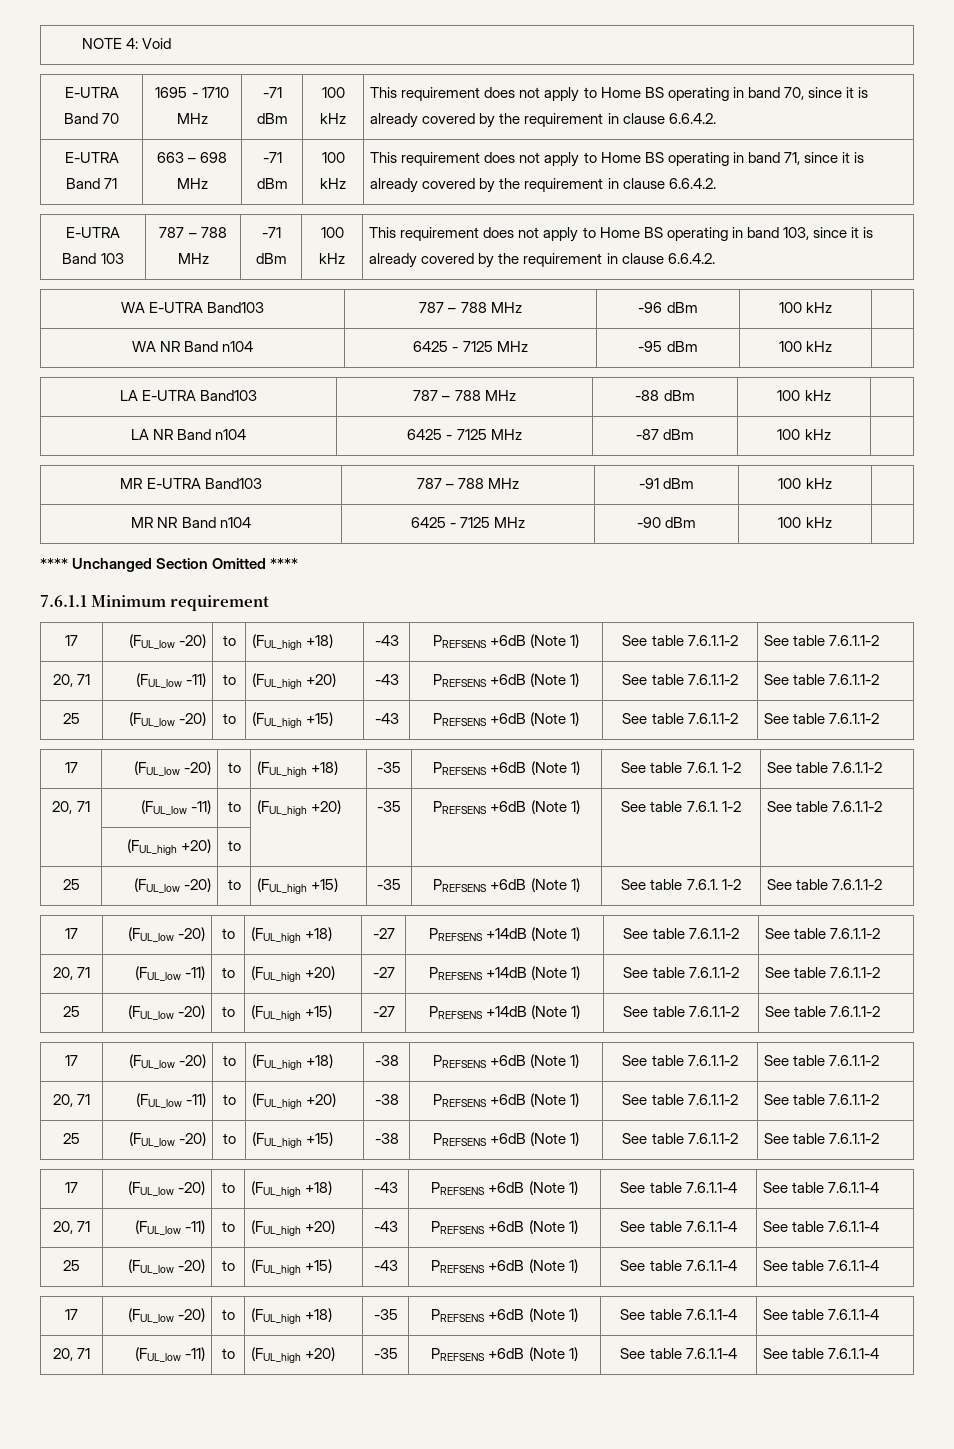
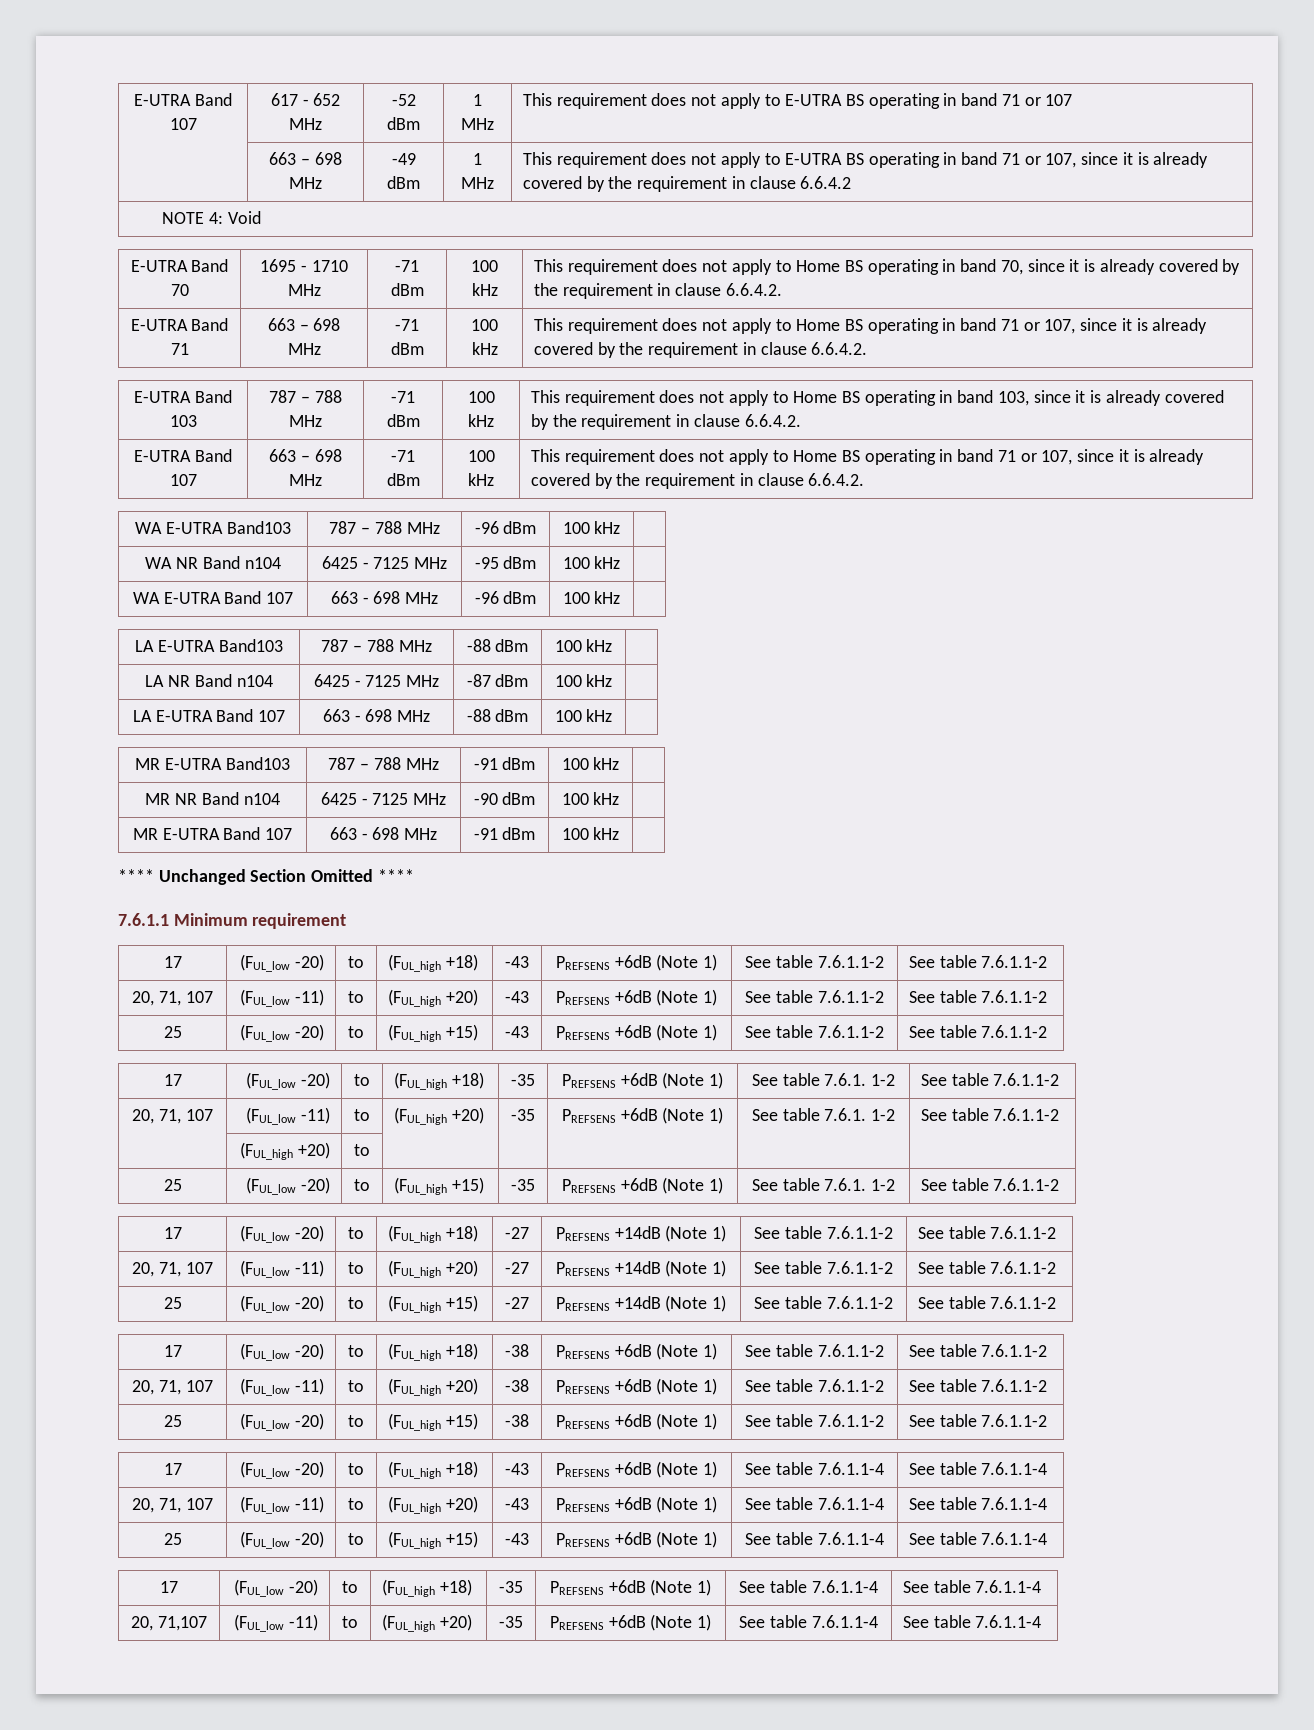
+ E-UTRA Band 107 | 617 - 652 MHz | -52 dBm | 1 MHz | This requirement does not apply to E-UTRA BS operating in band 71 or 107
+ | 663 – 698 MHz | -49 dBm | 1 MHz | This requirement does not apply to E-UTRA BS operating in band 71 or 107, since it is already covered by the requirement in clause 6.6.4.2
- E-UTRA Band 71 | 663 – 698 MHz | -71 dBm | 100 kHz | This requirement does not apply to Home BS operating in band 71, since it is already covered by the requirement in clause 6.6.4.2.
+ E-UTRA Band 71 | 663 – 698 MHz | -71 dBm | 100 kHz | This requirement does not apply to Home BS operating in band 71 or 107, since it is already covered by the requirement in clause 6.6.4.2.
+ E-UTRA Band 107 | 663 – 698 MHz | -71 dBm | 100 kHz | This requirement does not apply to Home BS operating in band 71 or 107, since it is already covered by the requirement in clause 6.6.4.2.
+ WA E-UTRA Band 107 | 663 - 698 MHz | -96 dBm | 100 kHz |
+ LA E-UTRA Band 107 | 663 - 698 MHz | -88 dBm | 100 kHz |
+ MR E-UTRA Band 107 | 663 - 698 MHz | -91 dBm | 100 kHz |
- 20, 71 | (FUL_low -11) | to | (FUL_high +20) | -43 | PREFSENS +6dB (Note 1) | See table 7.6.1.1-2 | See table 7.6.1.1-2
+ 20, 71, 107 | (FUL_low -11) | to | (FUL_high +20) | -43 | PREFSENS +6dB (Note 1) | See table 7.6.1.1-2 | See table 7.6.1.1-2
- 20, 71 | (FUL_low -11) | to | (FUL_high +20) | -35 | PREFSENS +6dB (Note 1) | See table 7.6.1. 1-2 | See table 7.6.1.1-2
+ 20, 71, 107 | (FUL_low -11) | to | (FUL_high +20) | -35 | PREFSENS +6dB (Note 1) | See table 7.6.1. 1-2 | See table 7.6.1.1-2
- 20, 71 | (FUL_low -11) | to | (FUL_high +20) | -27 | PREFSENS +14dB (Note 1) | See table 7.6.1.1-2 | See table 7.6.1.1-2
+ 20, 71, 107 | (FUL_low -11) | to | (FUL_high +20) | -27 | PREFSENS +14dB (Note 1) | See table 7.6.1.1-2 | See table 7.6.1.1-2
- 20, 71 | (FUL_low -11) | to | (FUL_high +20) | -38 | PREFSENS +6dB (Note 1) | See table 7.6.1.1-2 | See table 7.6.1.1-2
+ 20, 71, 107 | (FUL_low -11) | to | (FUL_high +20) | -38 | PREFSENS +6dB (Note 1) | See table 7.6.1.1-2 | See table 7.6.1.1-2
- 20, 71 | (FUL_low -11) | to | (FUL_high +20) | -43 | PREFSENS +6dB (Note 1) | See table 7.6.1.1-4 | See table 7.6.1.1-4
+ 20, 71, 107 | (FUL_low -11) | to | (FUL_high +20) | -43 | PREFSENS +6dB (Note 1) | See table 7.6.1.1-4 | See table 7.6.1.1-4
- 20, 71 | (FUL_low -11) | to | (FUL_high +20) | -35 | PREFSENS +6dB (Note 1) | See table 7.6.1.1-4 | See table 7.6.1.1-4
+ 20, 71,107 | (FUL_low -11) | to | (FUL_high +20) | -35 | PREFSENS +6dB (Note 1) | See table 7.6.1.1-4 | See table 7.6.1.1-4

